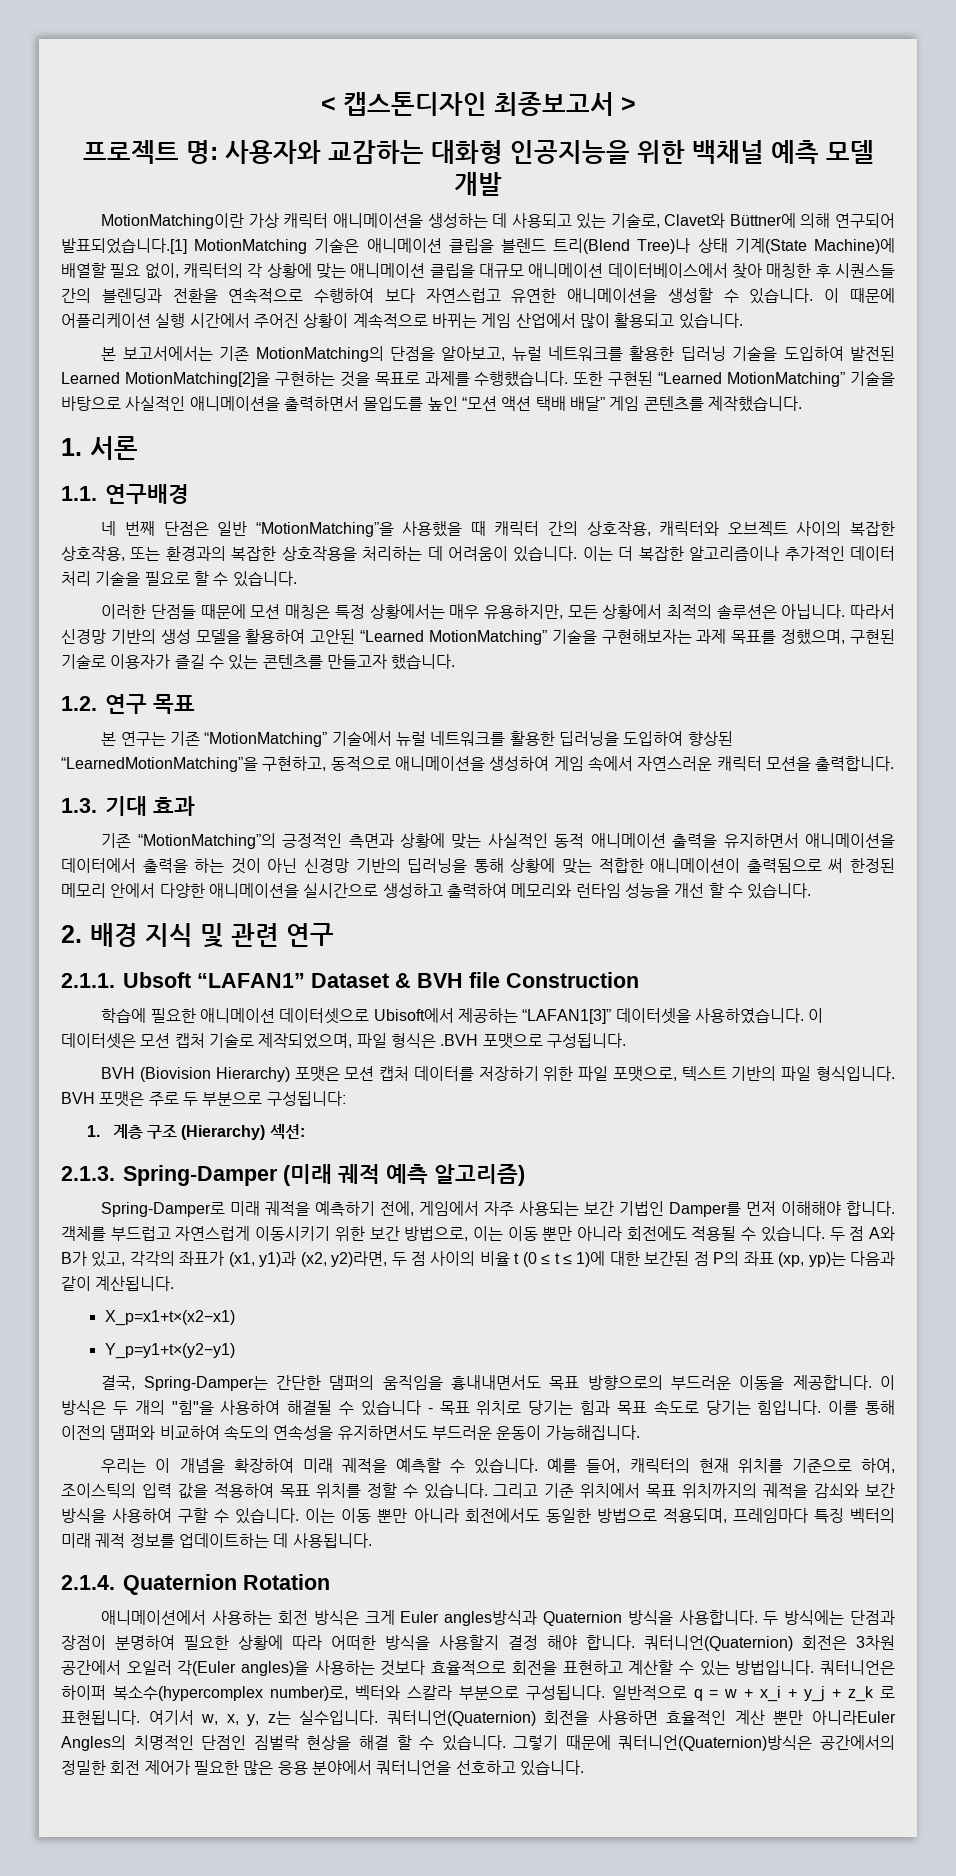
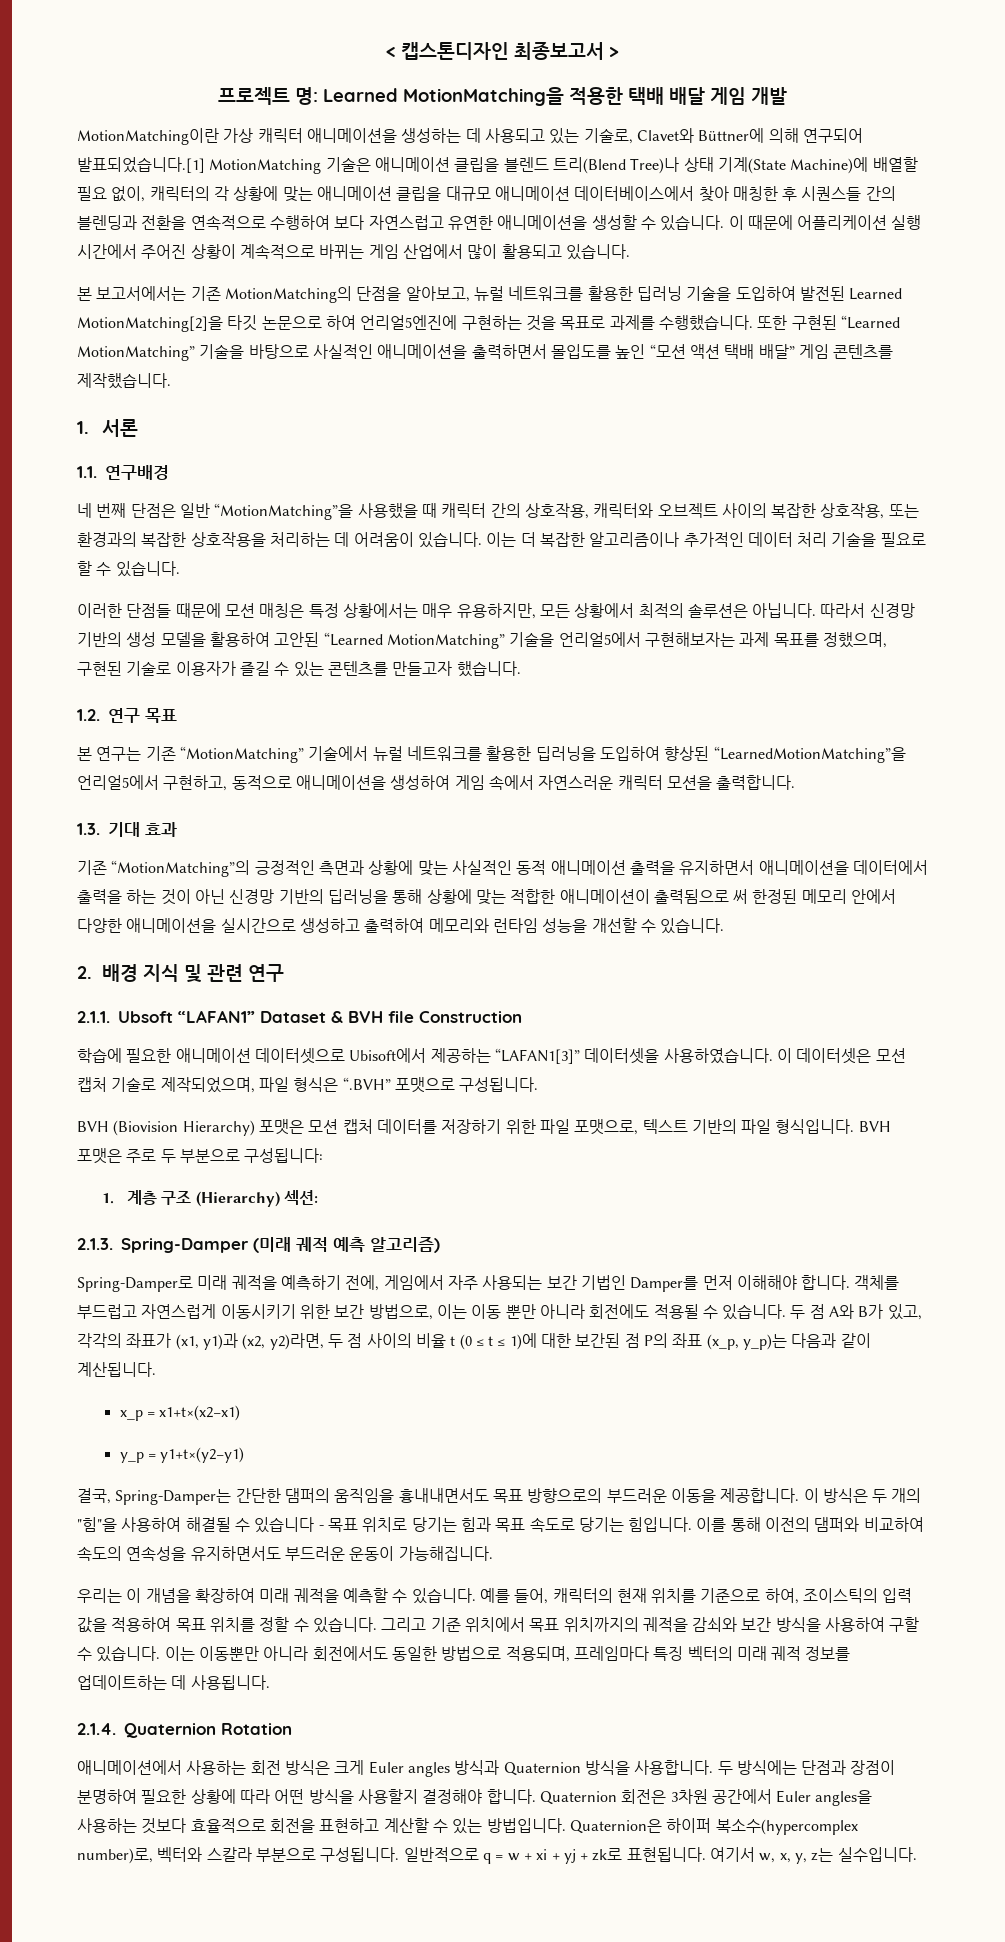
- 프로젝트 명: 사용자와 교감하는 대화형 인공지능을 위한 백채널 예측 모델 개발
+ 프로젝트 명: Learned MotionMatching을 적용한 택배 배달 게임 개발
- 본 보고서에서는 기존 MotionMatching의 단점을 알아보고, 뉴럴 네트워크를 활용한 딥러닝 기술을 도입하여 발전된 Learned MotionMatching[2]을 구현하는 것을 목표로 과제를 수행했습니다.
+ 본 보고서에서는 기존 MotionMatching의 단점을 알아보고, 뉴럴 네트워크를 활용한 딥러닝 기술을 도입하여 발전된 Learned MotionMatching[2]을 타깃 논문으로 하여 언리얼5엔진에 구현하는 것을 목표로 과제를 수행했습니다.
- 따라서 신경망 기반의 생성 모델을 활용하여 고안된 “Learned MotionMatching” 기술을 구현해보자는 과제 목표를 정했으며, 구현된 기술로 이용자가 즐길 수 있는 콘텐츠를 만들고자 했습니다.
+ 따라서 신경망 기반의 생성 모델을 활용하여 고안된 “Learned MotionMatching” 기술을 언리얼5에서 구현해보자는 과제 목표를 정했으며, 구현된 기술로 이용자가 즐길 수 있는 콘텐츠를 만들고자 했습니다.
- 본 연구는 기존 “MotionMatching” 기술에서 뉴럴 네트워크를 활용한 딥러닝을 도입하여 향상된 “LearnedMotionMatching”을 구현하고, 동적으로 애니메이션을 생성하여 게임 속에서 자연스러운 캐릭터 모션을 출력합니다.
+ 본 연구는 기존 “MotionMatching” 기술에서 뉴럴 네트워크를 활용한 딥러닝을 도입하여 향상된 “LearnedMotionMatching”을 언리얼5에서 구현하고, 동적으로 애니메이션을 생성하여 게임 속에서 자연스러운 캐릭터 모션을 출력합니다.
- 기존 “MotionMatching”의 긍정적인 측면과 상황에 맞는 사실적인 동적 애니메이션 출력을 유지하면서 애니메이션을 데이터에서 출력을 하는 것이 아닌 신경망 기반의 딥러닝을 통해 상황에 맞는 적합한 애니메이션이 출력됨으로 써 한정된 메모리 안에서 다양한 애니메이션을 실시간으로 생성하고 출력하여 메모리와 런타임 성능을 개선 할 수 있습니다.
+ 기존 “MotionMatching”의 긍정적인 측면과 상황에 맞는 사실적인 동적 애니메이션 출력을 유지하면서 애니메이션을 데이터에서 출력을 하는 것이 아닌 신경망 기반의 딥러닝을 통해 상황에 맞는 적합한 애니메이션이 출력됨으로 써 한정된 메모리 안에서 다양한 애니메이션을 실시간으로 생성하고 출력하여 메모리와 런타임 성능을 개선할 수 있습니다.
- 이 데이터셋은 모션 캡처 기술로 제작되었으며, 파일 형식은 .BVH 포맷으로 구성됩니다.
+ 이 데이터셋은 모션 캡처 기술로 제작되었으며, 파일 형식은 “.BVH” 포맷으로 구성됩니다.
- 두 점 A와 B가 있고, 각각의 좌표가 (x1, y1)과 (x2, y2)라면, 두 점 사이의 비율 t (0 ≤ t ≤ 1)에 대한 보간된 점 P의 좌표 (xp, yp)는 다음과 같이 계산됩니다.
+ 두 점 A와 B가 있고, 각각의 좌표가 (x1, y1)과 (x2, y2)라면, 두 점 사이의 비율 t (0 ≤ t ≤ 1)에 대한 보간된 점 P의 좌표 (x_p, y_p)는 다음과 같이 계산됩니다.
- X_p=x1+t×(x2−x1)
- Y_p=y1+t×(y2−y1)
+ x_p = x1+t×(x2−x1)
+ y_p = y1+t×(y2−y1)
- 이는 이동 뿐만 아니라 회전에서도 동일한 방법으로 적용되며, 프레임마다 특징 벡터의 미래 궤적 정보를 업데이트하는 데 사용됩니다.
+ 이는 이동뿐만 아니라 회전에서도 동일한 방법으로 적용되며, 프레임마다 특징 벡터의 미래 궤적 정보를 업데이트하는 데 사용됩니다.
- 애니메이션에서 사용하는 회전 방식은 크게 Euler angles방식과 Quaternion 방식을 사용합니다.
+ 애니메이션에서 사용하는 회전 방식은 크게 Euler angles 방식과 Quaternion 방식을 사용합니다.
- 두 방식에는 단점과 장점이 분명하여 필요한 상황에 따라 어떠한 방식을 사용할지 결정 해야 합니다. 쿼터니언(Quaternion) 회전은 3차원 공간에서 오일러 각(Euler angles)을 사용하는 것보다 효율적으로 회전을 표현하고 계산할 수 있는 방법입니다.
+ 두 방식에는 단점과 장점이 분명하여 필요한 상황에 따라 어떤 방식을 사용할지 결정해야 합니다. Quaternion 회전은 3차원 공간에서 Euler angles을 사용하는 것보다 효율적으로 회전을 표현하고 계산할 수 있는 방법입니다.
- 쿼터니언은 하이퍼 복소수(hypercomplex number)로, 벡터와 스칼라 부분으로 구성됩니다.
+ Quaternion은 하이퍼 복소수(hypercomplex number)로, 벡터와 스칼라 부분으로 구성됩니다.
- 일반적으로 q = w + x_i + y_j + z_k 로 표현됩니다.
+ 일반적으로 q = w + xi + yj + zk로 표현됩니다.
- 쿼터니언(Quaternion) 회전을 사용하면 효율적인 계산 뿐만 아니라Euler Angles의 치명적인 단점인 짐벌락 현상을 해결 할 수 있습니다. 그렇기 때문에 쿼터니언(Quaternion)방식은 공간에서의 정밀한 회전 제어가 필요한 많은 응용 분야에서 쿼터니언을 선호하고 있습니다.

